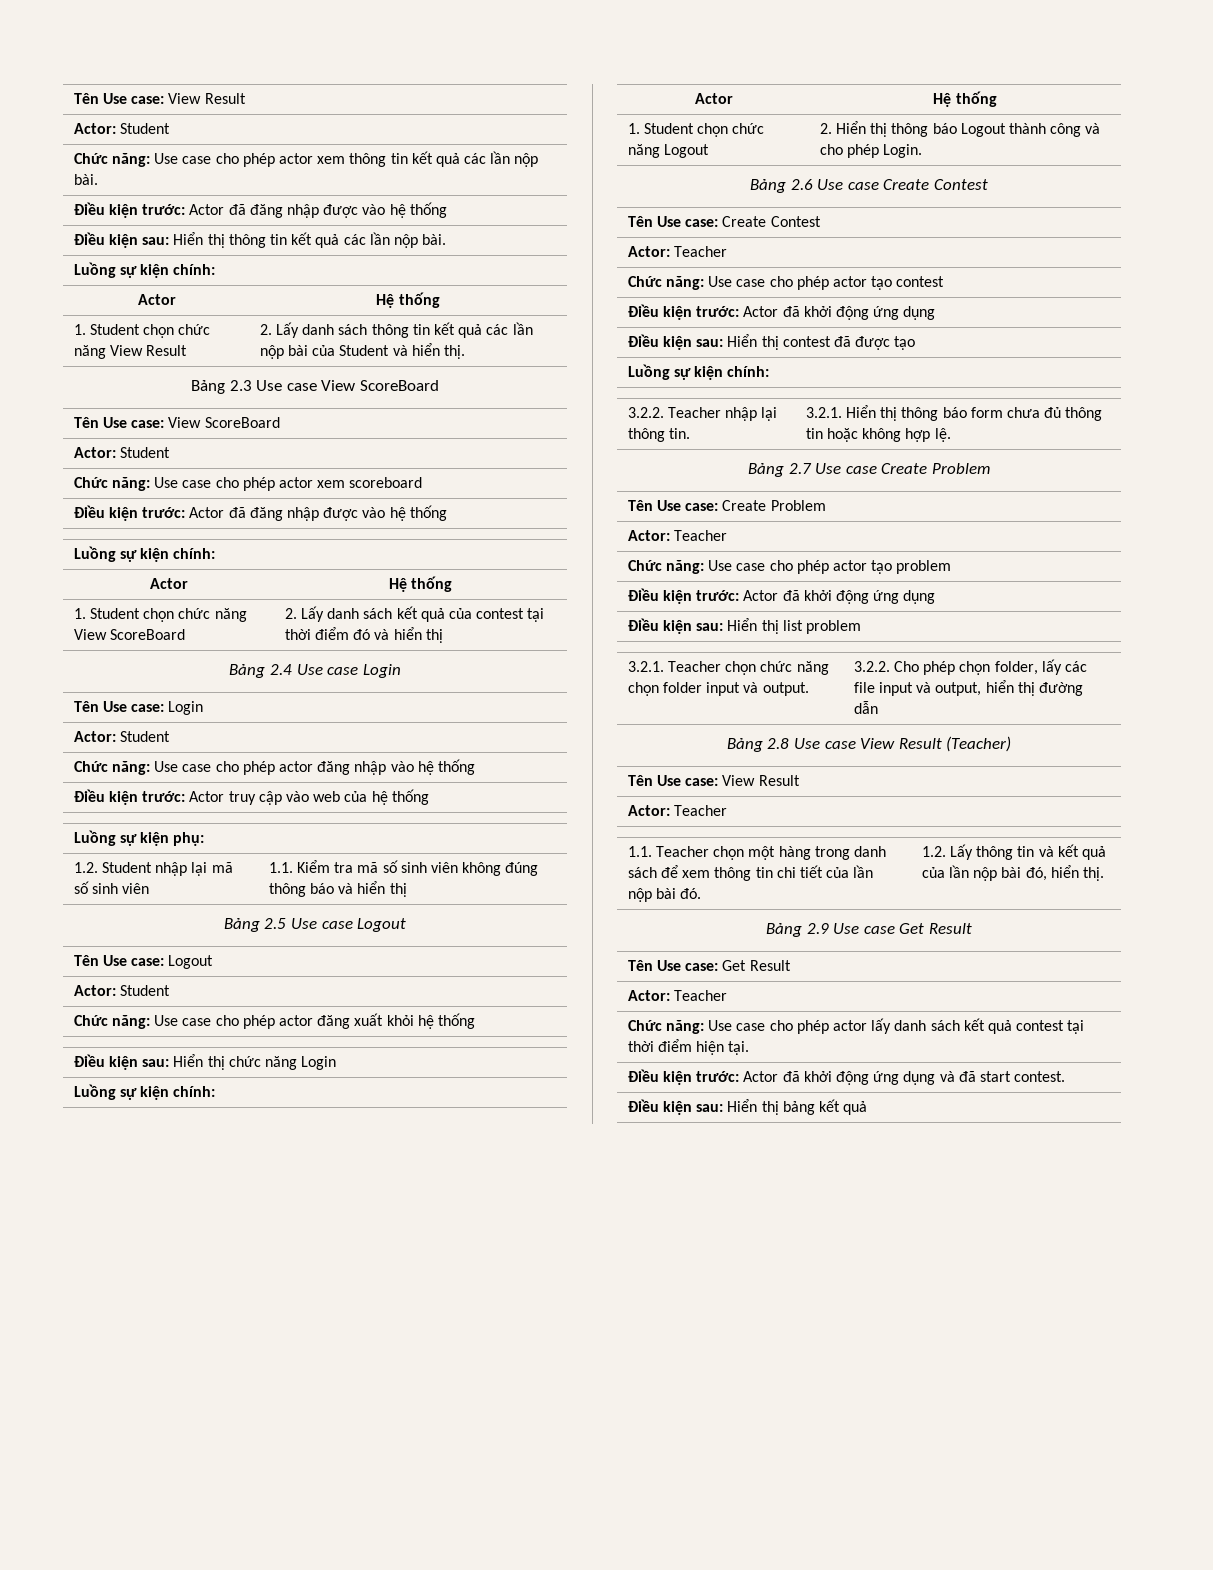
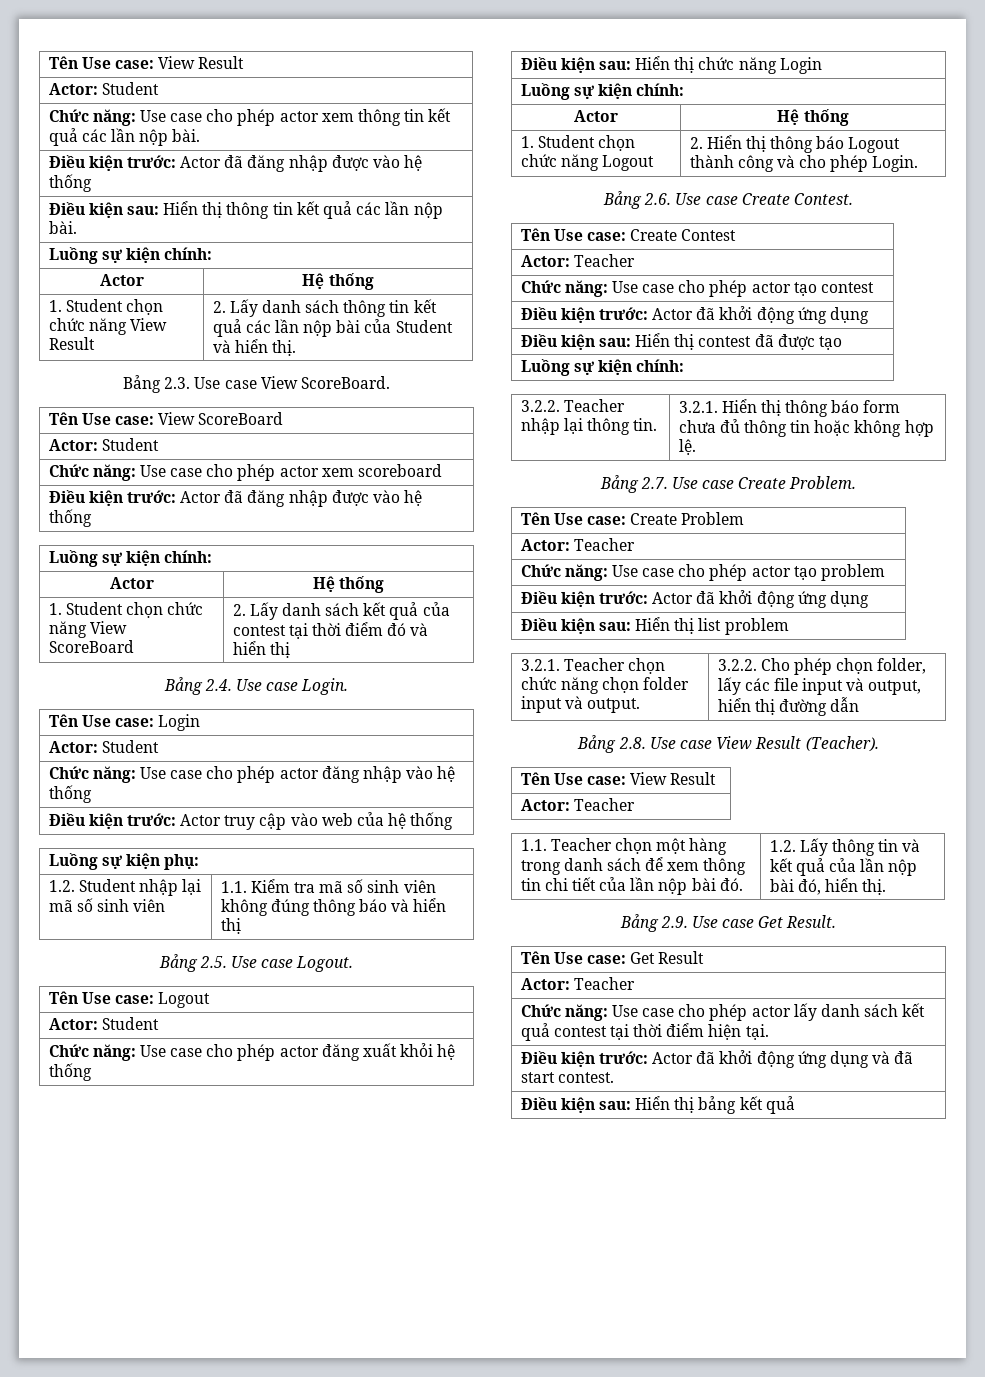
- Bảng 2.3 Use case View ScoreBoard
+ Bảng 2.3. Use case View ScoreBoard.
- Bảng 2.4 Use case Login
+ Bảng 2.4. Use case Login.
- Bảng 2.5 Use case Logout
+ Bảng 2.5. Use case Logout.
- Bảng 2.6 Use case Create Contest
+ Bảng 2.6. Use case Create Contest.
- Bảng 2.7 Use case Create Problem
+ Bảng 2.7. Use case Create Problem.
- Bảng 2.8 Use case View Result (Teacher)
+ Bảng 2.8. Use case View Result (Teacher).
- Bảng 2.9 Use case Get Result
+ Bảng 2.9. Use case Get Result.

